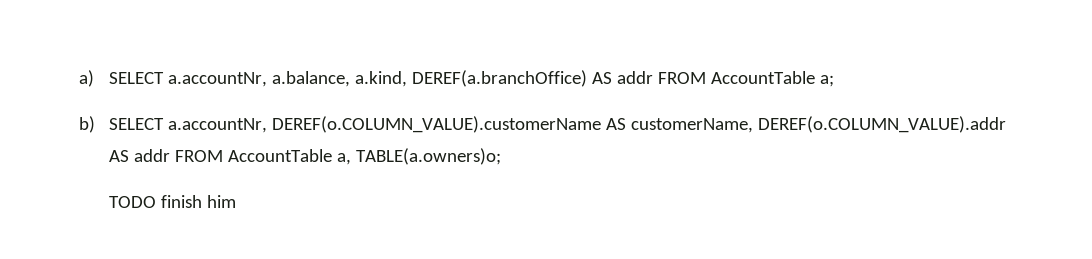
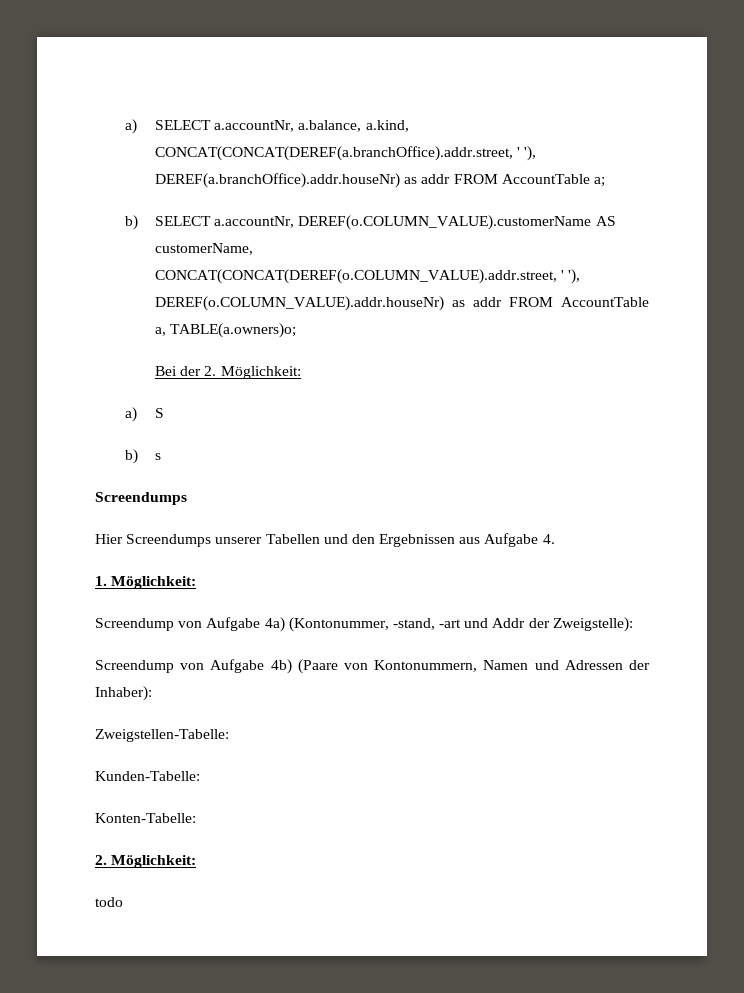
- a) SELECT a.accountNr, a.balance, a.kind, DEREF(a.branchOffice) AS addr FROM AccountTable a;
+ a) SELECT a.accountNr, a.balance, a.kind, CONCAT(CONCAT(DEREF(a.branchOffice).addr.street, ' '), DEREF(a.branchOffice).addr.houseNr) as addr FROM AccountTable a;
- b) SELECT a.accountNr, DEREF(o.COLUMN_VALUE).customerName AS customerName, DEREF(o.COLUMN_VALUE).addr AS addr FROM AccountTable a, TABLE(a.owners)o;
+ b) SELECT a.accountNr, DEREF(o.COLUMN_VALUE).customerName AS customerName, CONCAT(CONCAT(DEREF(o.COLUMN_VALUE).addr.street, ' '), DEREF(o.COLUMN_VALUE).addr.houseNr) as addr FROM AccountTable a, TABLE(a.owners)o;
- TODO finish him
+ Bei der 2. Möglichkeit:
+ a) S
+ b) s
+ Screendumps
+ Hier Screendumps unserer Tabellen und den Ergebnissen aus Aufgabe 4.
+ 1. Möglichkeit:
+ Screendump von Aufgabe 4a) (Kontonummer, -stand, -art und Addr der Zweigstelle):
+ Screendump von Aufgabe 4b) (Paare von Kontonummern, Namen und Adressen der Inhaber):
+ Zweigstellen-Tabelle:
+ Kunden-Tabelle:
+ Konten-Tabelle:
+ 2. Möglichkeit:
+ todo

